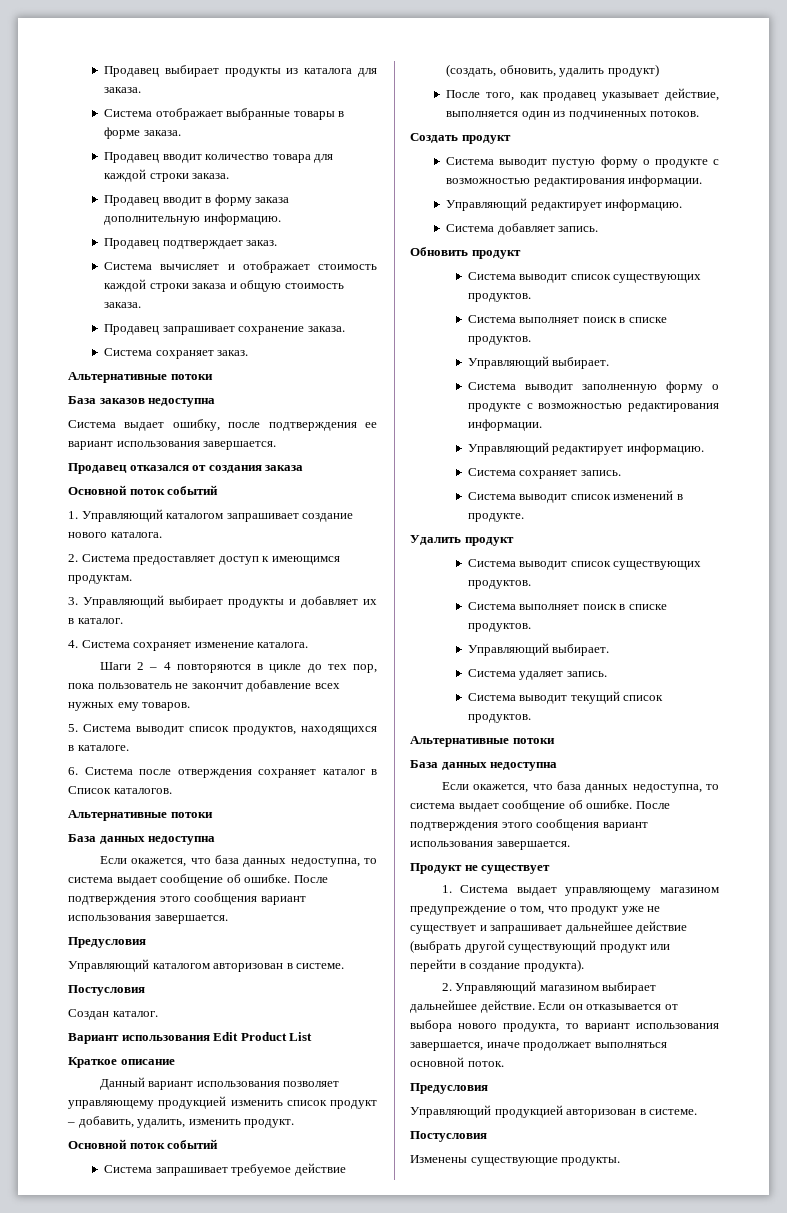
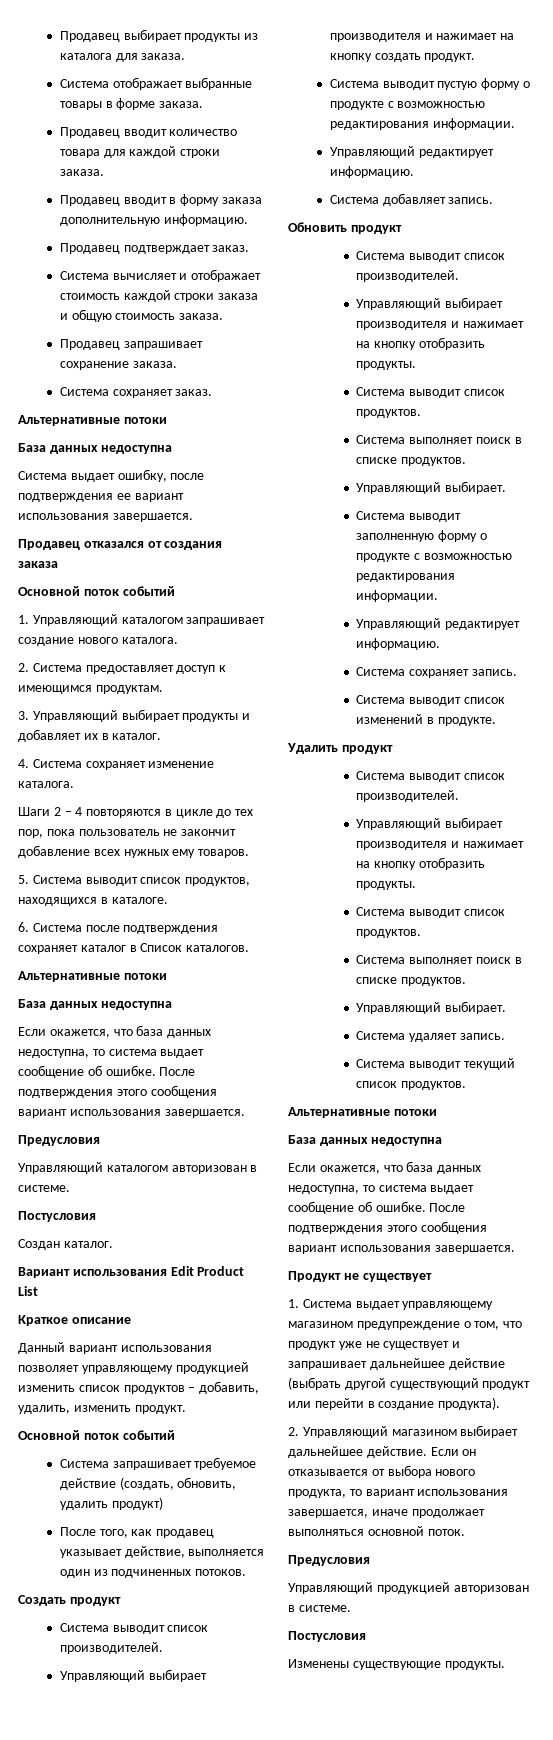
  Система сохраняет заказ.
  Альтернативные потоки
- База заказов недоступна
+ База данных недоступна
- 6. Система после отверждения сохраняет каталог в Список каталогов.
+ 6. Система после подтверждения сохраняет каталог в Список каталогов.
- Данный вариант использования позволяет управляющему продукцией изменить список продукт – добавить, удалить, изменить продукт.
+ Данный вариант использования позволяет управляющему продукцией изменить список продуктов – добавить, удалить, изменить продукт.
  Создать продукт
+ Система выводит список производителей.
+ Управляющий выбирает производителя и нажимает на кнопку создать продукт.
  Обновить продукт
- Система выводит список существующих продуктов.
+ Система выводит список производителей.
+ Управляющий выбирает производителя и нажимает на кнопку отобразить продукты.
+ Система выводит список продуктов.
  Удалить продукт
- Система выводит список существующих продуктов.
+ Система выводит список производителей.
+ Управляющий выбирает производителя и нажимает на кнопку отобразить продукты.
+ Система выводит список продуктов.

